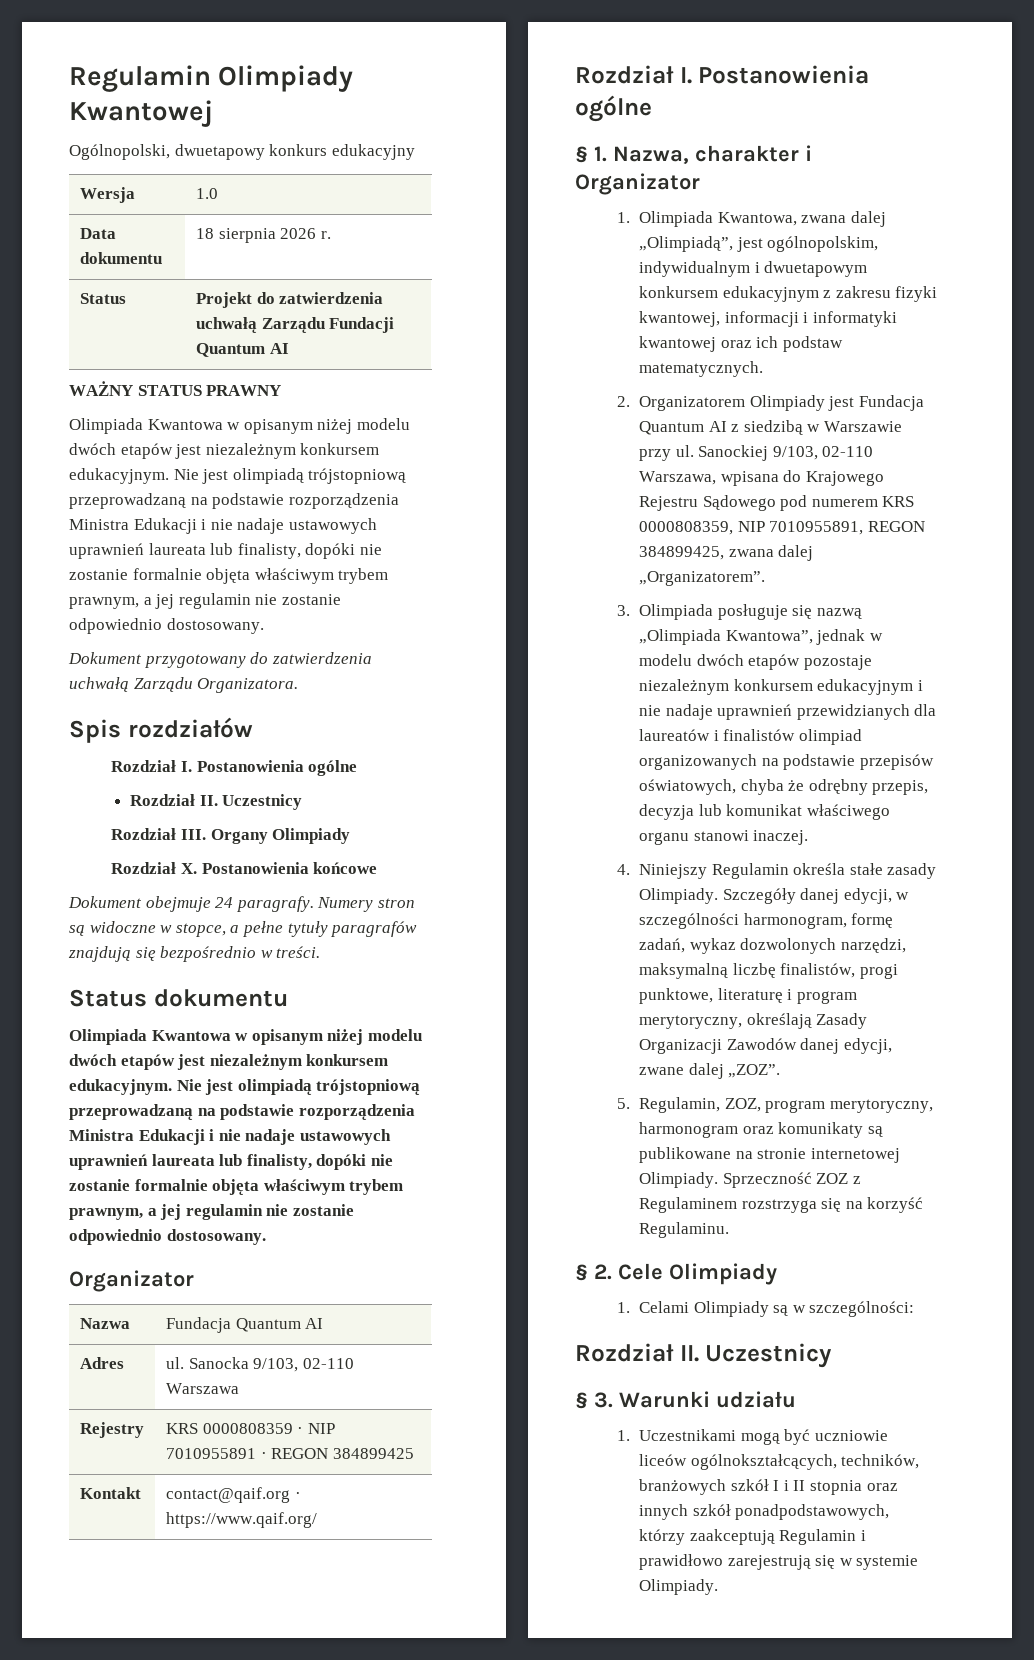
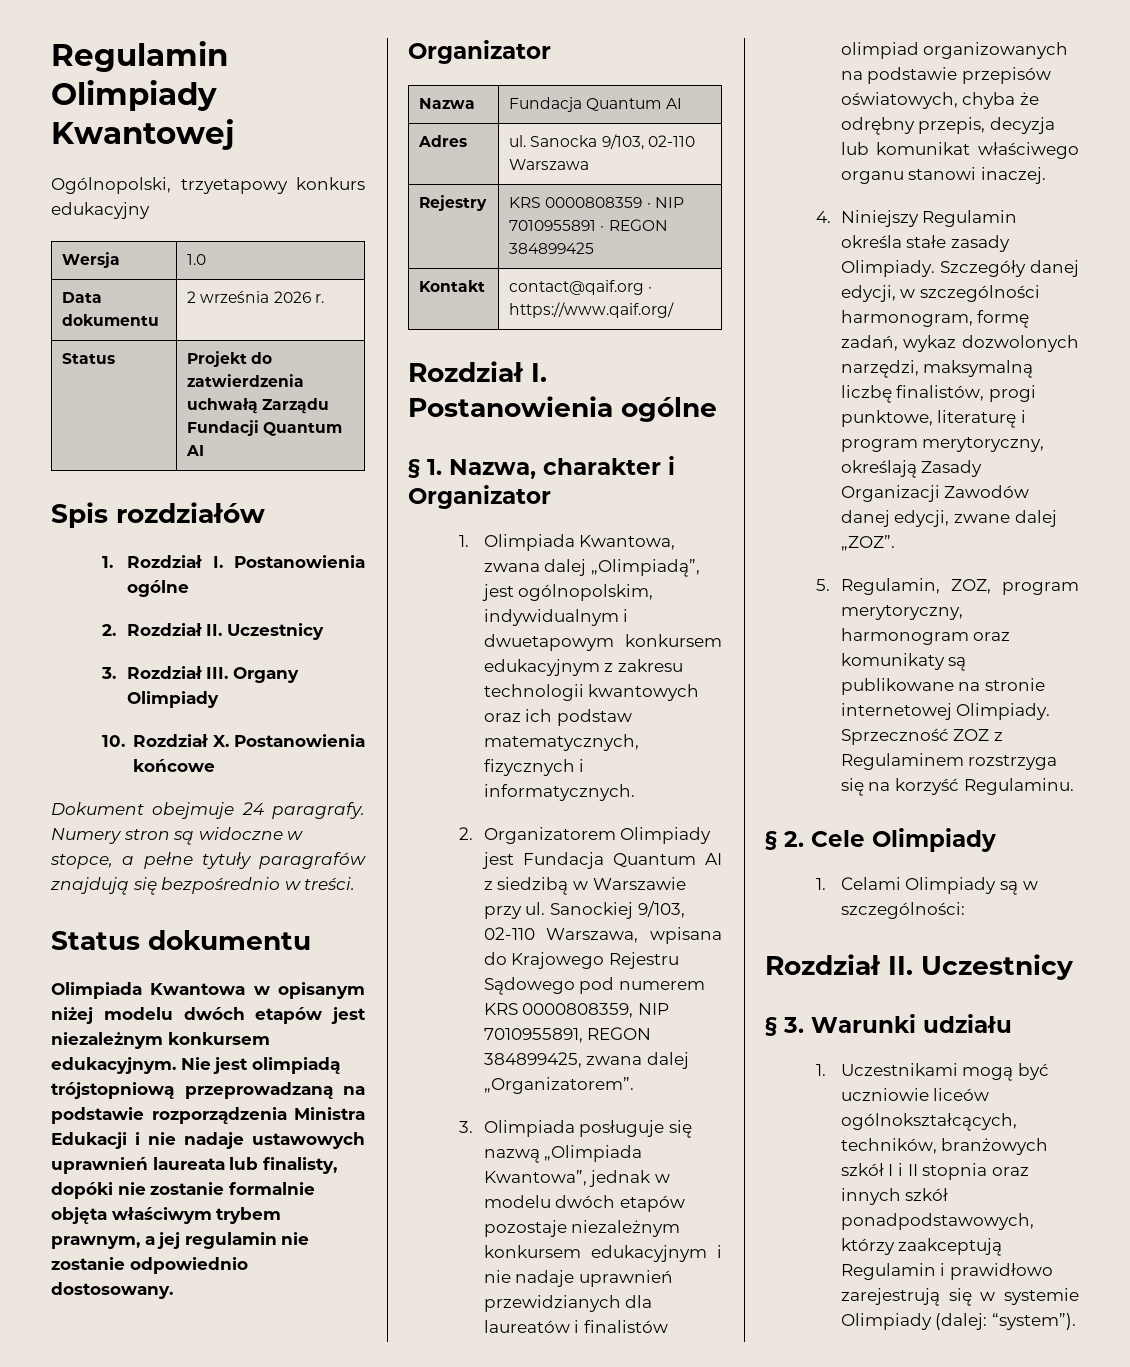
- Ogólnopolski, dwuetapowy konkurs edukacyjny
+ Ogólnopolski, trzyetapowy konkurs edukacyjny
- Data dokumentu | 18 sierpnia 2026 r.
+ Data dokumentu | 2 września 2026 r.
- WAŻNY STATUS PRAWNY
- Olimpiada Kwantowa w opisanym niżej modelu dwóch etapów jest niezależnym konkursem edukacyjnym. Nie jest olimpiadą trójstopniową przeprowadzaną na podstawie rozporządzenia Ministra Edukacji i nie nadaje ustawowych uprawnień laureata lub finalisty, dopóki nie zostanie formalnie objęta właściwym trybem prawnym, a jej regulamin nie zostanie odpowiednio dostosowany.
- Dokument przygotowany do zatwierdzenia uchwałą Zarządu Organizatora.
  Spis rozdziałów
- Rozdział I. Postanowienia ogólne
- Rozdział II. Uczestnicy
- Rozdział III. Organy Olimpiady
+ 1. Rozdział I. Postanowienia ogólne
+ 2. Rozdział II. Uczestnicy
+ 3. Rozdział III. Organy Olimpiady
- Rozdział X. Postanowienia końcowe
+ 10. Rozdział X. Postanowienia końcowe
- 1. Olimpiada Kwantowa, zwana dalej „Olimpiadą”, jest ogólnopolskim, indywidualnym i dwuetapowym konkursem edukacyjnym z zakresu fizyki kwantowej, informacji i informatyki kwantowej oraz ich podstaw matematycznych.
+ 1. Olimpiada Kwantowa, zwana dalej „Olimpiadą”, jest ogólnopolskim, indywidualnym i dwuetapowym konkursem edukacyjnym z zakresu technologii kwantowych oraz ich podstaw matematycznych, fizycznych i informatycznych.
- 1. Uczestnikami mogą być uczniowie liceów ogólnokształcących, techników, branżowych szkół I i II stopnia oraz innych szkół ponadpodstawowych, którzy zaakceptują Regulamin i prawidłowo zarejestrują się w systemie Olimpiady.
+ 1. Uczestnikami mogą być uczniowie liceów ogólnokształcących, techników, branżowych szkół I i II stopnia oraz innych szkół ponadpodstawowych, którzy zaakceptują Regulamin i prawidłowo zarejestrują się w systemie Olimpiady (dalej: “system”).

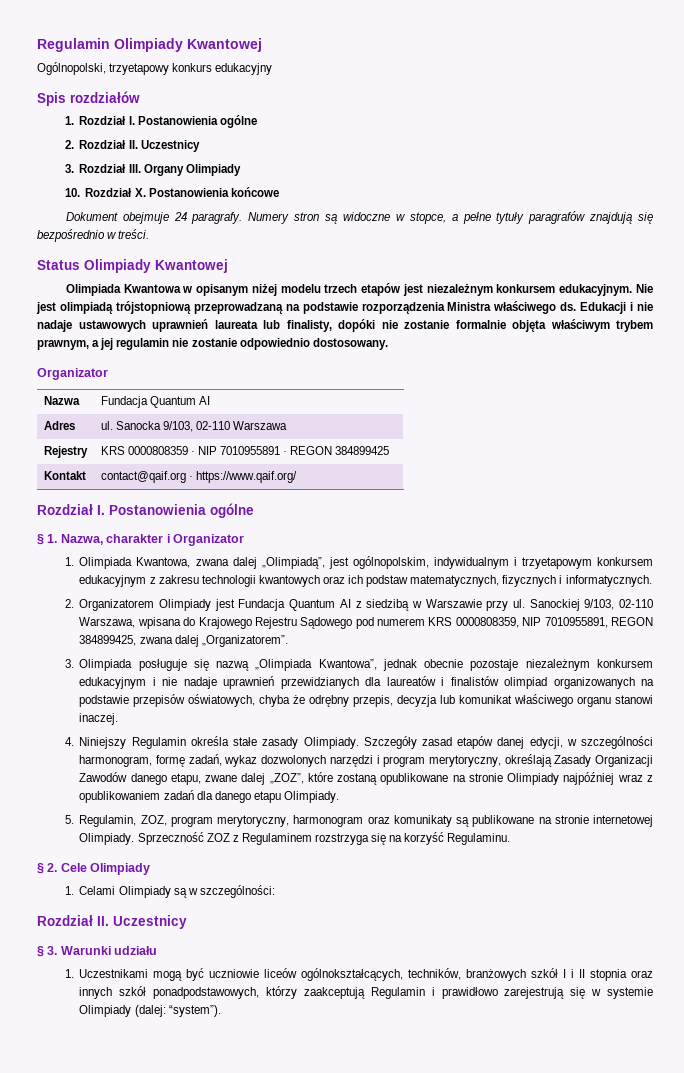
- Wersja | 1.0
- Data dokumentu | 2 września 2026 r.
- Status | Projekt do zatwierdzenia uchwałą Zarządu Fundacji Quantum AI
- Status dokumentu
+ Status Olimpiady Kwantowej
- Olimpiada Kwantowa w opisanym niżej modelu dwóch etapów jest niezależnym konkursem edukacyjnym.
+ Olimpiada Kwantowa w opisanym niżej modelu trzech etapów jest niezależnym konkursem edukacyjnym.
- Nie jest olimpiadą trójstopniową przeprowadzaną na podstawie rozporządzenia Ministra Edukacji i nie nadaje ustawowych uprawnień laureata lub finalisty, dopóki nie zostanie formalnie objęta właściwym trybem prawnym, a jej regulamin nie zostanie odpowiednio dostosowany.
+ Nie jest olimpiadą trójstopniową przeprowadzaną na podstawie rozporządzenia Ministra właściwego ds. Edukacji i nie nadaje ustawowych uprawnień laureata lub finalisty, dopóki nie zostanie formalnie objęta właściwym trybem prawnym, a jej regulamin nie zostanie odpowiednio dostosowany.
- 1. Olimpiada Kwantowa, zwana dalej „Olimpiadą”, jest ogólnopolskim, indywidualnym i dwuetapowym konkursem edukacyjnym z zakresu technologii kwantowych oraz ich podstaw matematycznych, fizycznych i informatycznych.
+ 1. Olimpiada Kwantowa, zwana dalej „Olimpiadą”, jest ogólnopolskim, indywidualnym i trzyetapowym konkursem edukacyjnym z zakresu technologii kwantowych oraz ich podstaw matematycznych, fizycznych i informatycznych.
- 3. Olimpiada posługuje się nazwą „Olimpiada Kwantowa”, jednak w modelu dwóch etapów pozostaje niezależnym konkursem edukacyjnym i nie nadaje uprawnień przewidzianych dla laureatów i finalistów olimpiad organizowanych na podstawie przepisów oświatowych, chyba że odrębny przepis, decyzja lub komunikat właściwego organu stanowi inaczej.
+ 3. Olimpiada posługuje się nazwą „Olimpiada Kwantowa”, jednak obecnie pozostaje niezależnym konkursem edukacyjnym i nie nadaje uprawnień przewidzianych dla laureatów i finalistów olimpiad organizowanych na podstawie przepisów oświatowych, chyba że odrębny przepis, decyzja lub komunikat właściwego organu stanowi inaczej.
- Szczegóły danej edycji, w szczególności harmonogram, formę zadań, wykaz dozwolonych narzędzi, maksymalną liczbę finalistów, progi punktowe, literaturę i program merytoryczny, określają Zasady Organizacji Zawodów danej edycji, zwane dalej „ZOZ”.
+ Szczegóły zasad etapów danej edycji, w szczególności harmonogram, formę zadań, wykaz dozwolonych narzędzi i program merytoryczny, określają Zasady Organizacji Zawodów danego etapu, zwane dalej „ZOZ”, które zostaną opublikowane na stronie Olimpiady najpóźniej wraz z opublikowaniem zadań dla danego etapu Olimpiady.

